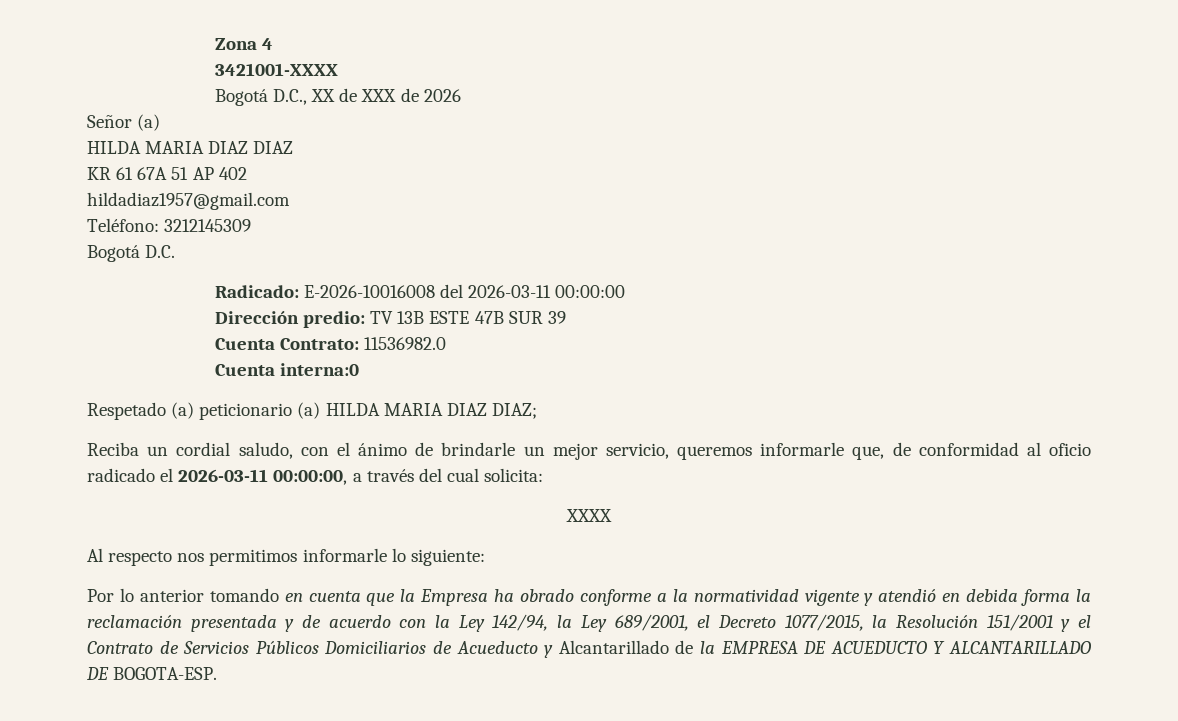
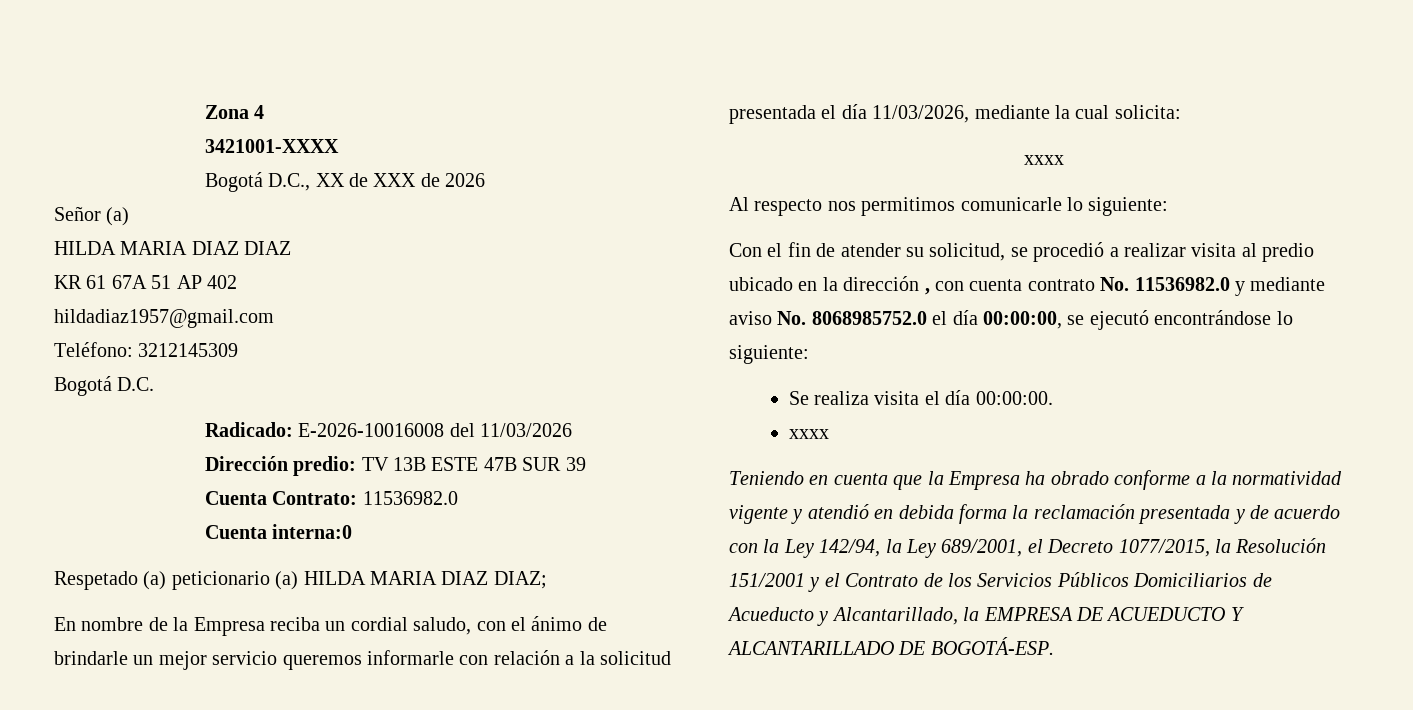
- Radicado: E-2026-10016008 del 2026-03-11 00:00:00
+ Radicado: E-2026-10016008 del 11/03/2026
- Reciba un cordial saludo, con el ánimo de brindarle un mejor servicio, queremos informarle que, de conformidad al oficio radicado el 2026-03-11 00:00:00, a través del cual solicita:
- XXXX
+ En nombre de la Empresa reciba un cordial saludo, con el ánimo de brindarle un mejor servicio queremos informarle con relación a la solicitud presentada el día 11/03/2026, mediante la cual solicita:
+ xxxx
- Al respecto nos permitimos informarle lo siguiente:
- Por lo anterior tomando en cuenta que la Empresa ha obrado conforme a la normatividad vigente y atendió en debida forma la reclamación presentada y de acuerdo con la Ley 142/94, la Ley 689/2001, el Decreto 1077/2015, la Resolución 151/2001 y el Contrato de Servicios Públicos Domiciliarios de Acueducto y Alcantarillado de la EMPRESA DE ACUEDUCTO Y ALCANTARILLADO DE BOGOTA-ESP.
+ Al respecto nos permitimos comunicarle lo siguiente:
+ Con el fin de atender su solicitud, se procedió a realizar visita al predio ubicado en la dirección , con cuenta contrato No. 11536982.0 y mediante aviso No. 8068985752.0 el día 00:00:00, se ejecutó encontrándose lo siguiente:
+ Se realiza visita el día 00:00:00.
+ xxxx
+ Teniendo en cuenta que la Empresa ha obrado conforme a la normatividad vigente y atendió en debida forma la reclamación presentada y de acuerdo con la Ley 142/94, la Ley 689/2001, el Decreto 1077/2015, la Resolución 151/2001 y el Contrato de los Servicios Públicos Domiciliarios de Acueducto y Alcantarillado, la EMPRESA DE ACUEDUCTO Y ALCANTARILLADO DE BOGOTÁ-ESP.

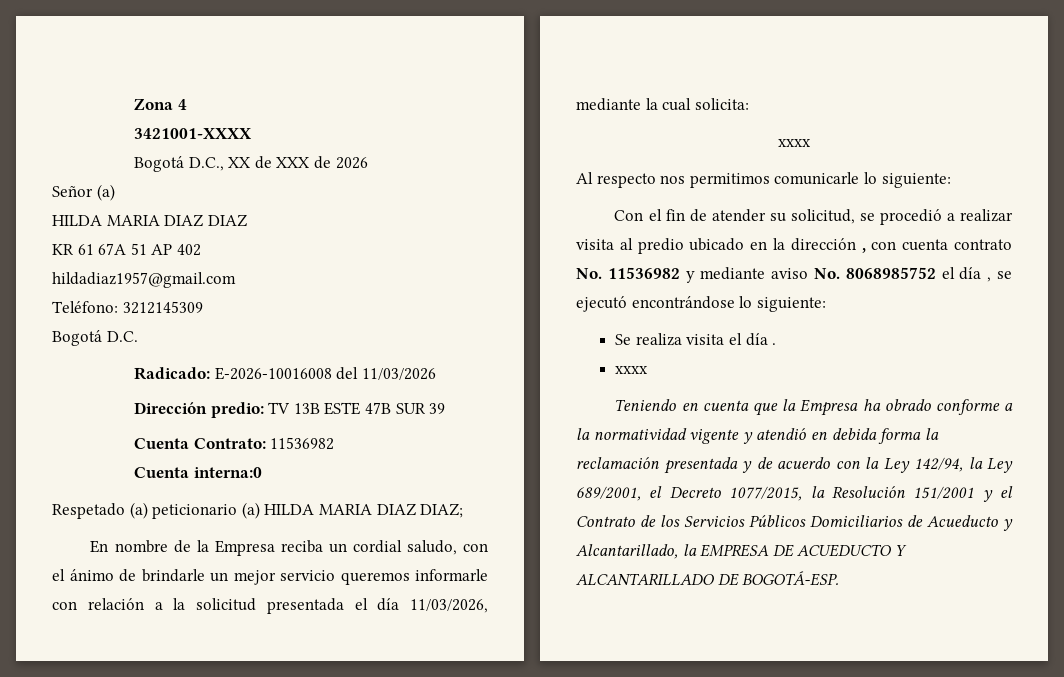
- Cuenta Contrato: 11536982.0
+ Cuenta Contrato: 11536982
- Con el fin de atender su solicitud, se procedió a realizar visita al predio ubicado en la dirección , con cuenta contrato No. 11536982.0 y mediante aviso No. 8068985752.0 el día 00:00:00, se ejecutó encontrándose lo siguiente:
+ Con el fin de atender su solicitud, se procedió a realizar visita al predio ubicado en la dirección , con cuenta contrato No. 11536982 y mediante aviso No. 8068985752 el día , se ejecutó encontrándose lo siguiente:
- Se realiza visita el día 00:00:00.
+ Se realiza visita el día .

